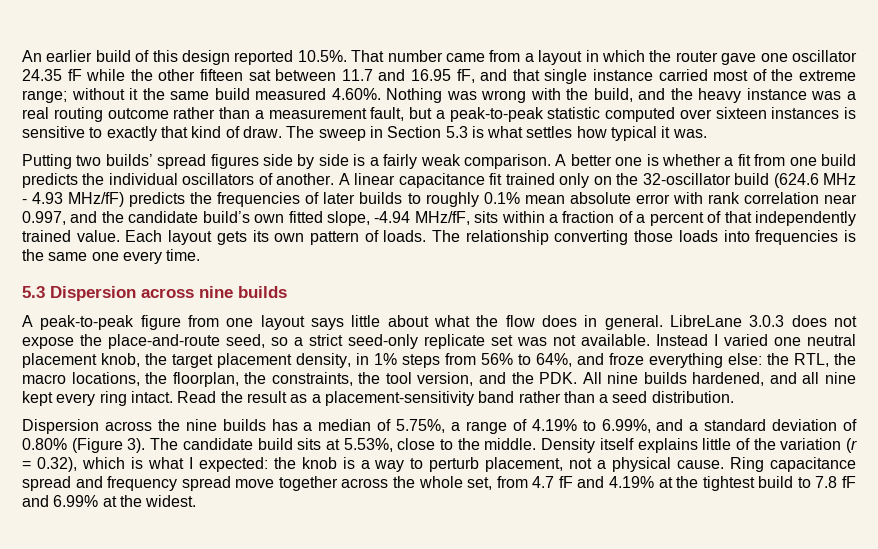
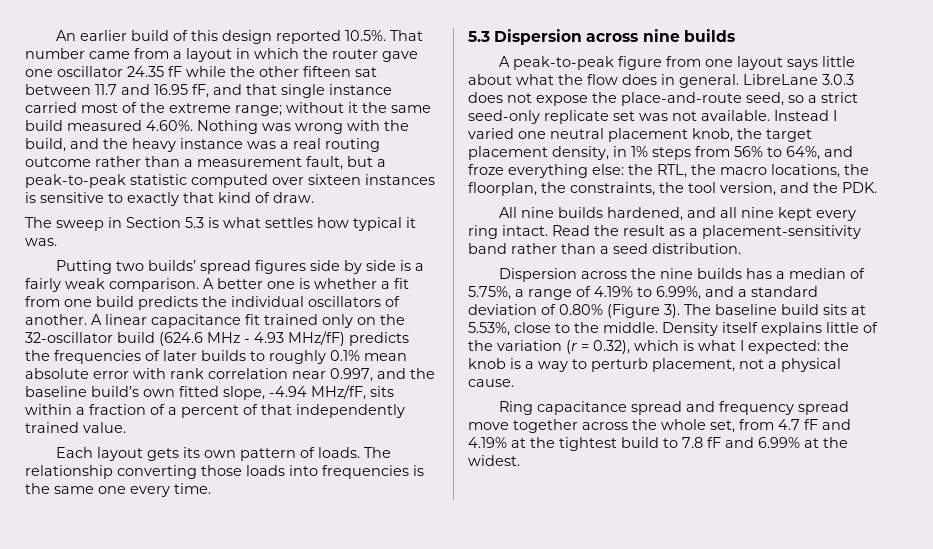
- without it the same build measured 4.60%. Nothing was wrong with the build, and the heavy instance was a real routing outcome rather than a measurement fault, but a peak-to-peak statistic computed over sixteen instances is sensitive to exactly that kind of draw. The sweep in Section 5.3 is what settles how typical it was.
+ without it the same build measured 4.60%. Nothing was wrong with the build, and the heavy instance was a real routing outcome rather than a measurement fault, but a peak-to-peak statistic computed over sixteen instances is sensitive to exactly that kind of draw.
+ The sweep in Section 5.3 is what settles how typical it was.
- A linear capacitance fit trained only on the 32-oscillator build (624.6 MHz - 4.93 MHz/fF) predicts the frequencies of later builds to roughly 0.1% mean absolute error with rank correlation near 0.997, and the candidate build’s own fitted slope, -4.94 MHz/fF, sits within a fraction of a percent of that independently trained value. Each layout gets its own pattern of loads.
+ A linear capacitance fit trained only on the 32-oscillator build (624.6 MHz - 4.93 MHz/fF) predicts the frequencies of later builds to roughly 0.1% mean absolute error with rank correlation near 0.997, and the baseline build’s own fitted slope, -4.94 MHz/fF, sits within a fraction of a percent of that independently trained value.
+ Each layout gets its own pattern of loads.
- Instead I varied one neutral placement knob, the target placement density, in 1% steps from 56% to 64%, and froze everything else: the RTL, the macro locations, the floorplan, the constraints, the tool version, and the PDK. All nine builds hardened, and all nine kept every ring intact.
+ Instead I varied one neutral placement knob, the target placement density, in 1% steps from 56% to 64%, and froze everything else: the RTL, the macro locations, the floorplan, the constraints, the tool version, and the PDK.
+ All nine builds hardened, and all nine kept every ring intact.
- The candidate build sits at 5.53%, close to the middle.
+ The baseline build sits at 5.53%, close to the middle.
- Density itself explains little of the variation (r = 0.32), which is what I expected: the knob is a way to perturb placement, not a physical cause. Ring capacitance spread and frequency spread move together across the whole set, from 4.7 fF and 4.19% at the tightest build to 7.8 fF and 6.99% at the widest.
+ Density itself explains little of the variation (r = 0.32), which is what I expected: the knob is a way to perturb placement, not a physical cause.
+ Ring capacitance spread and frequency spread move together across the whole set, from 4.7 fF and 4.19% at the tightest build to 7.8 fF and 6.99% at the widest.

